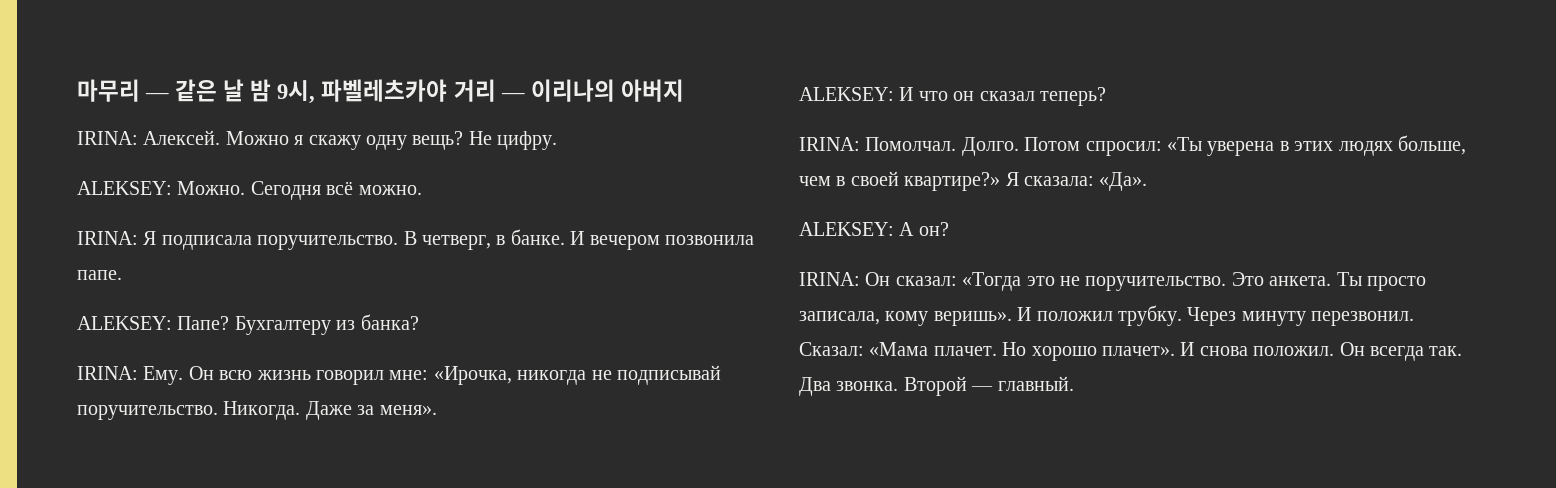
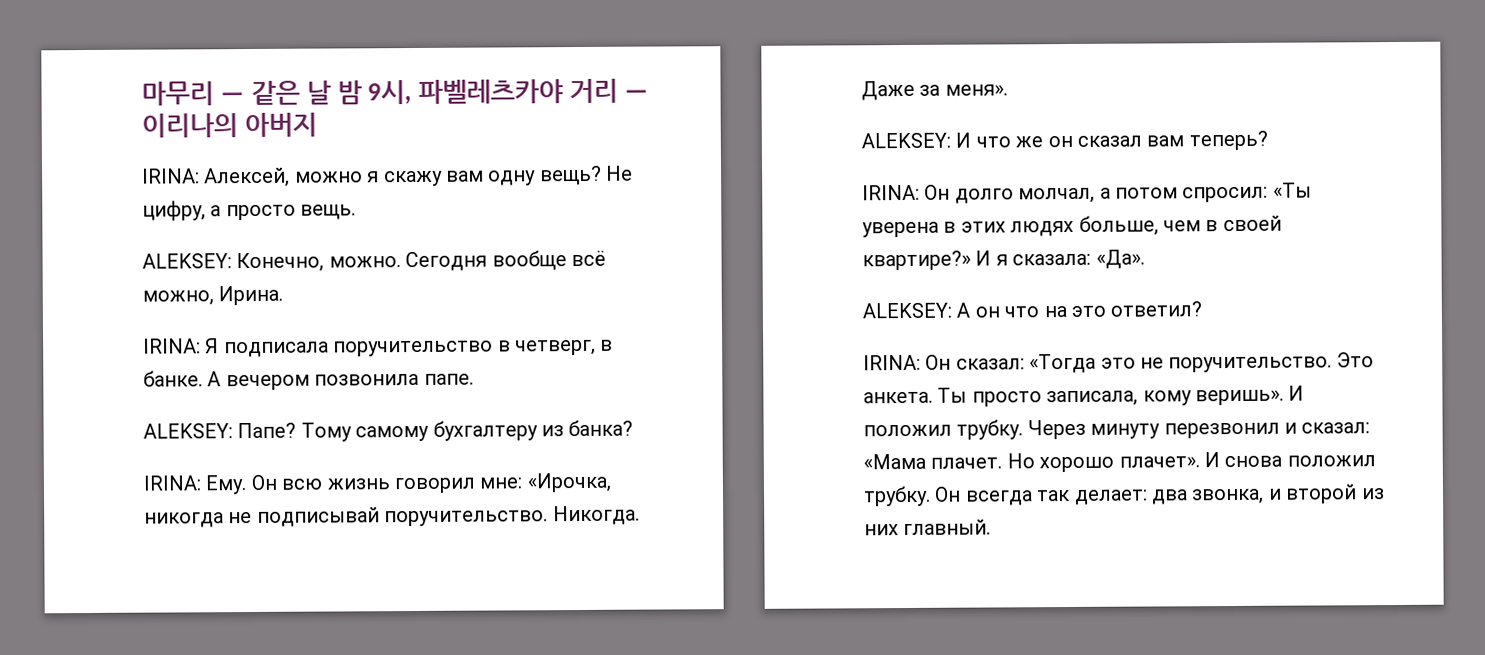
- IRINA: Алексей. Можно я скажу одну вещь?
+ IRINA: Алексей, можно я скажу вам одну вещь?
- Не цифру.
- ALEKSEY: Можно. Сегодня всё можно.
+ Не цифру, а просто вещь.
+ ALEKSEY: Конечно, можно. Сегодня вообще всё можно, Ирина.
- IRINA: Я подписала поручительство. В четверг, в банке.
+ IRINA: Я подписала поручительство в четверг, в банке.
- И вечером позвонила папе.
+ А вечером позвонила папе.
- Бухгалтеру из банка?
+ Тому самому бухгалтеру из банка?
- ALEKSEY: И что он сказал теперь?
+ ALEKSEY: И что же он сказал вам теперь?
- IRINA: Помолчал. Долго. Потом спросил: «Ты уверена в этих людях больше, чем в своей квартире?»
+ IRINA: Он долго молчал, а потом спросил: «Ты уверена в этих людях больше, чем в своей квартире?»
- Я сказала: «Да».
+ И я сказала: «Да».
- ALEKSEY: А он?
+ ALEKSEY: А он что на это ответил?
- Через минуту перезвонил. Сказал: «Мама плачет.
+ Через минуту перезвонил и сказал: «Мама плачет.
- И снова положил. Он всегда так. Два звонка. Второй — главный.
+ И снова положил трубку. Он всегда так делает: два звонка, и второй из них главный.

